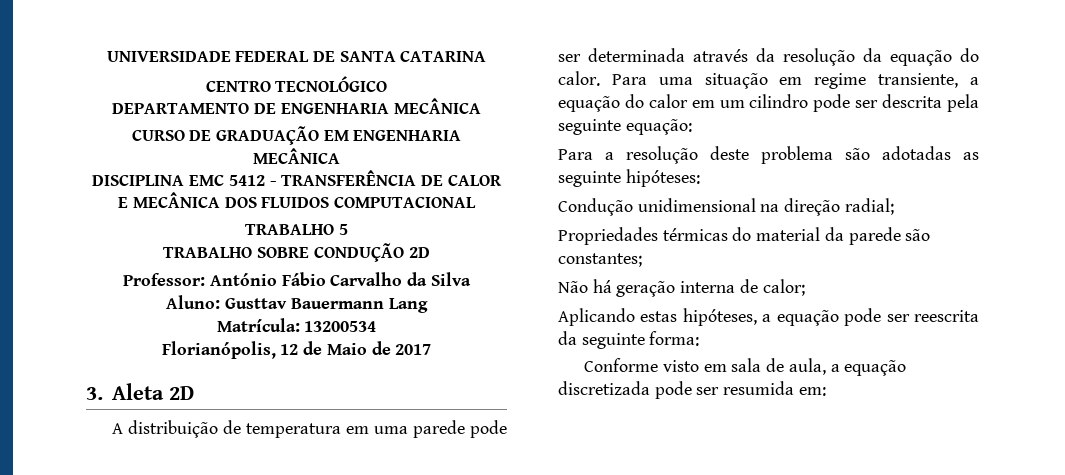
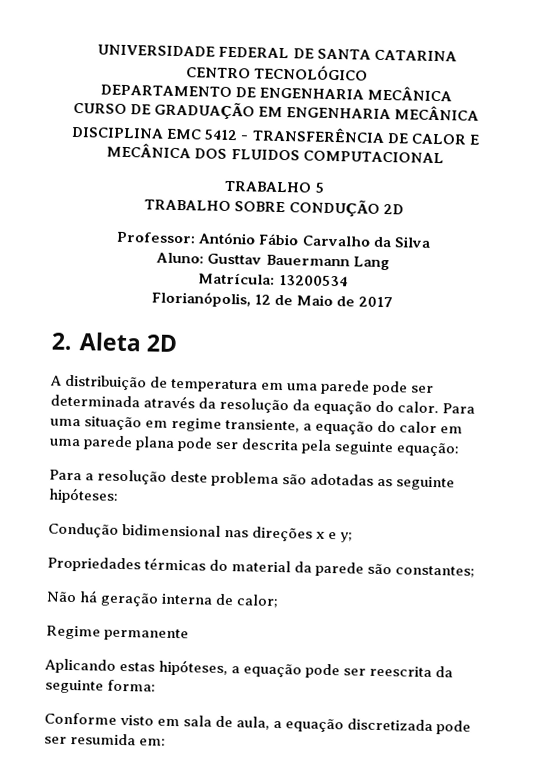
- 3. Aleta 2D
+ 2. Aleta 2D
- Para uma situação em regime transiente, a equação do calor em um cilindro pode ser descrita pela seguinte equação:
+ Para uma situação em regime transiente, a equação do calor em uma parede plana pode ser descrita pela seguinte equação:
- Condução unidimensional na direção radial;
+ Condução bidimensional nas direções x e y;
+ Regime permanente

